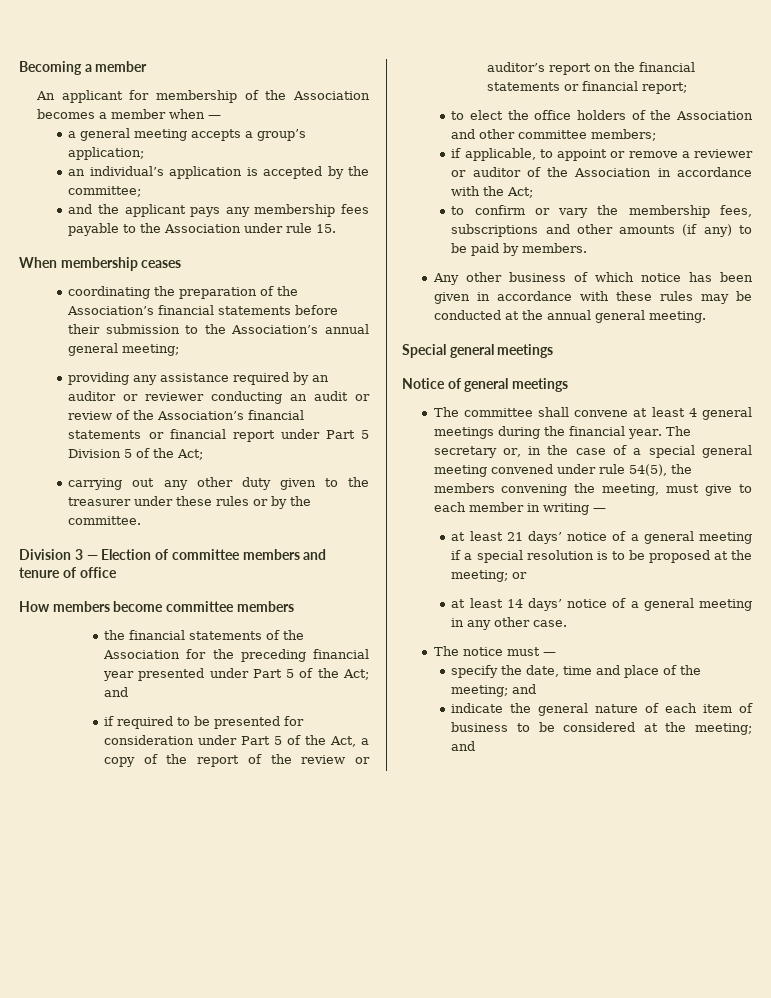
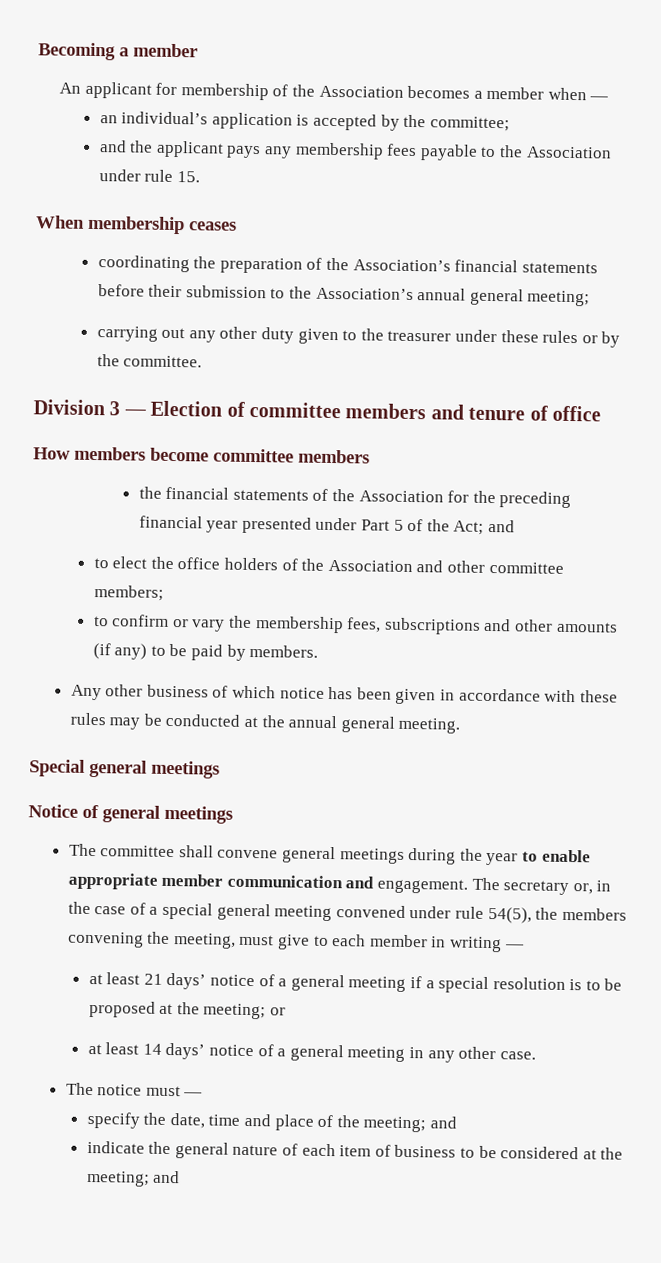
- a general meeting accepts a group’s application;
- providing any assistance required by an auditor or reviewer conducting an audit or review of the Association’s financial statements or financial report under Part 5 Division 5 of the Act;
- if required to be presented for consideration under Part 5 of the Act, a copy of the report of the review or auditor’s report on the financial statements or financial report;
- if applicable, to appoint or remove a reviewer or auditor of the Association in accordance with the Act;
- The committee shall convene at least 4 general meetings during the financial year.
+ The committee shall convene general meetings during the year to enable appropriate member communication and engagement.

